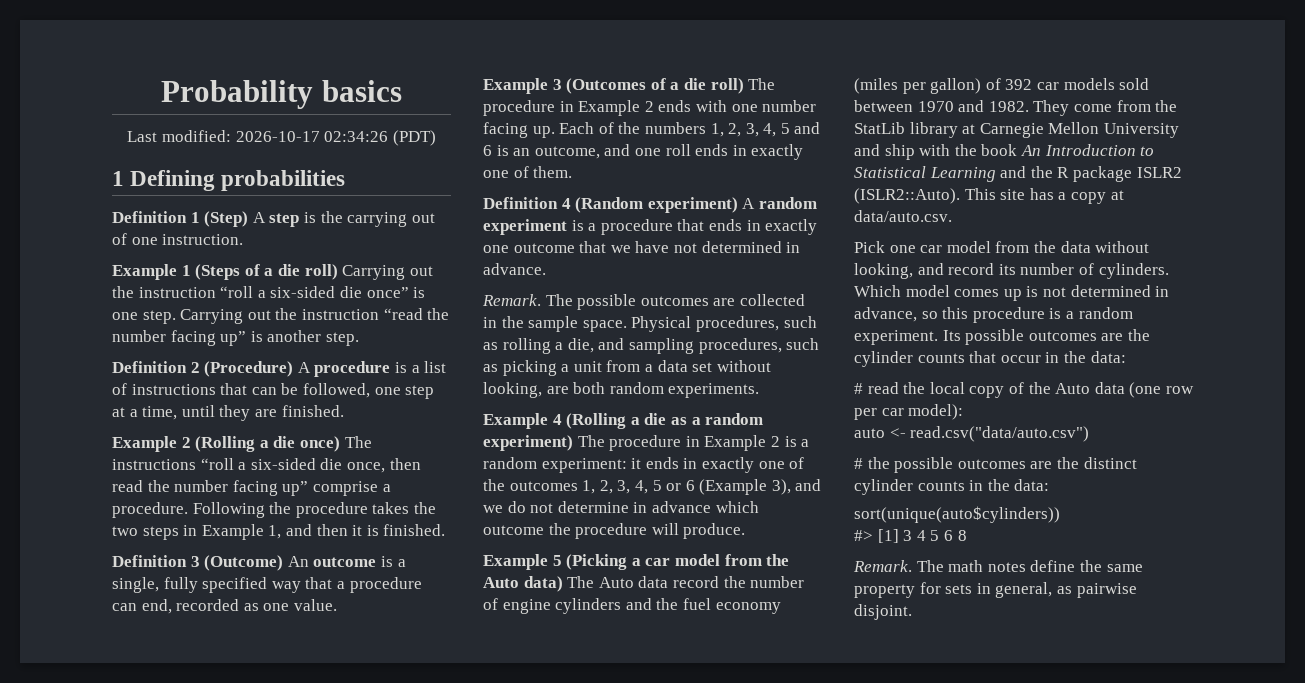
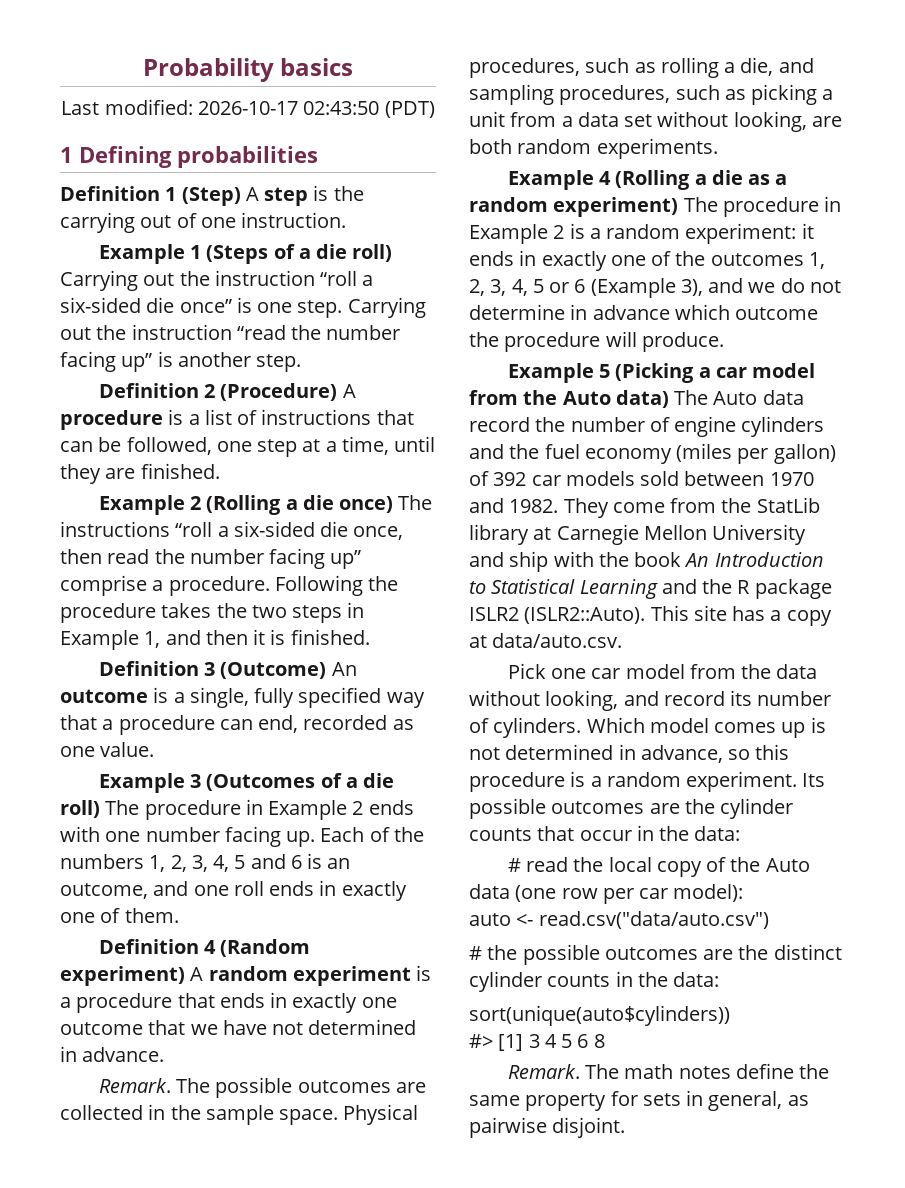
- Last modified: 2026-10-17 02:34:26 (PDT)
+ Last modified: 2026-10-17 02:43:50 (PDT)

